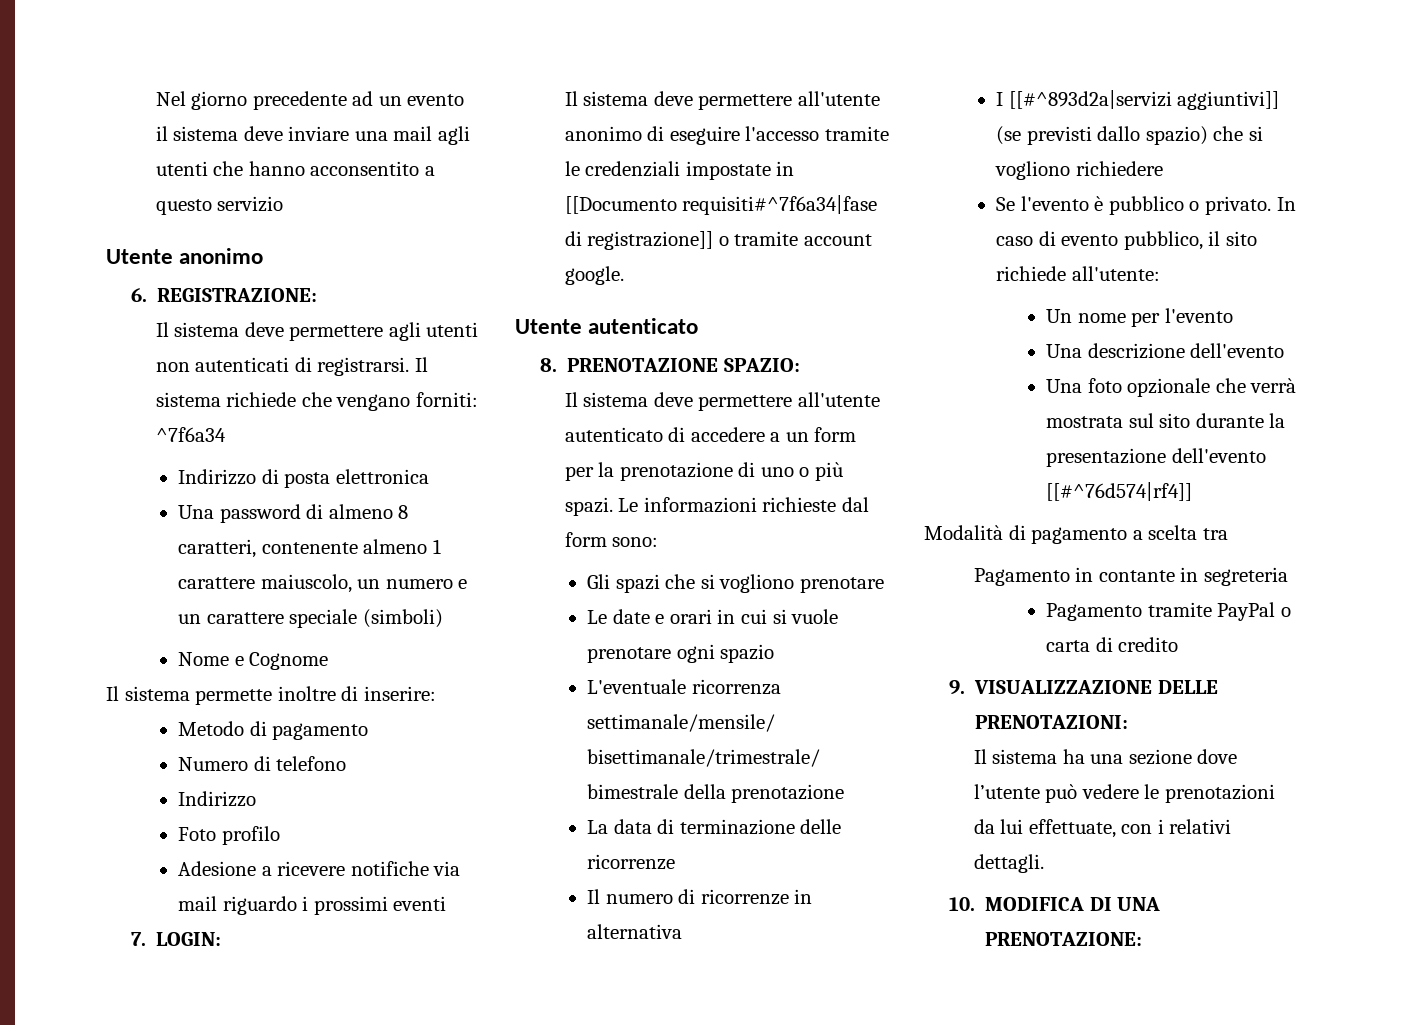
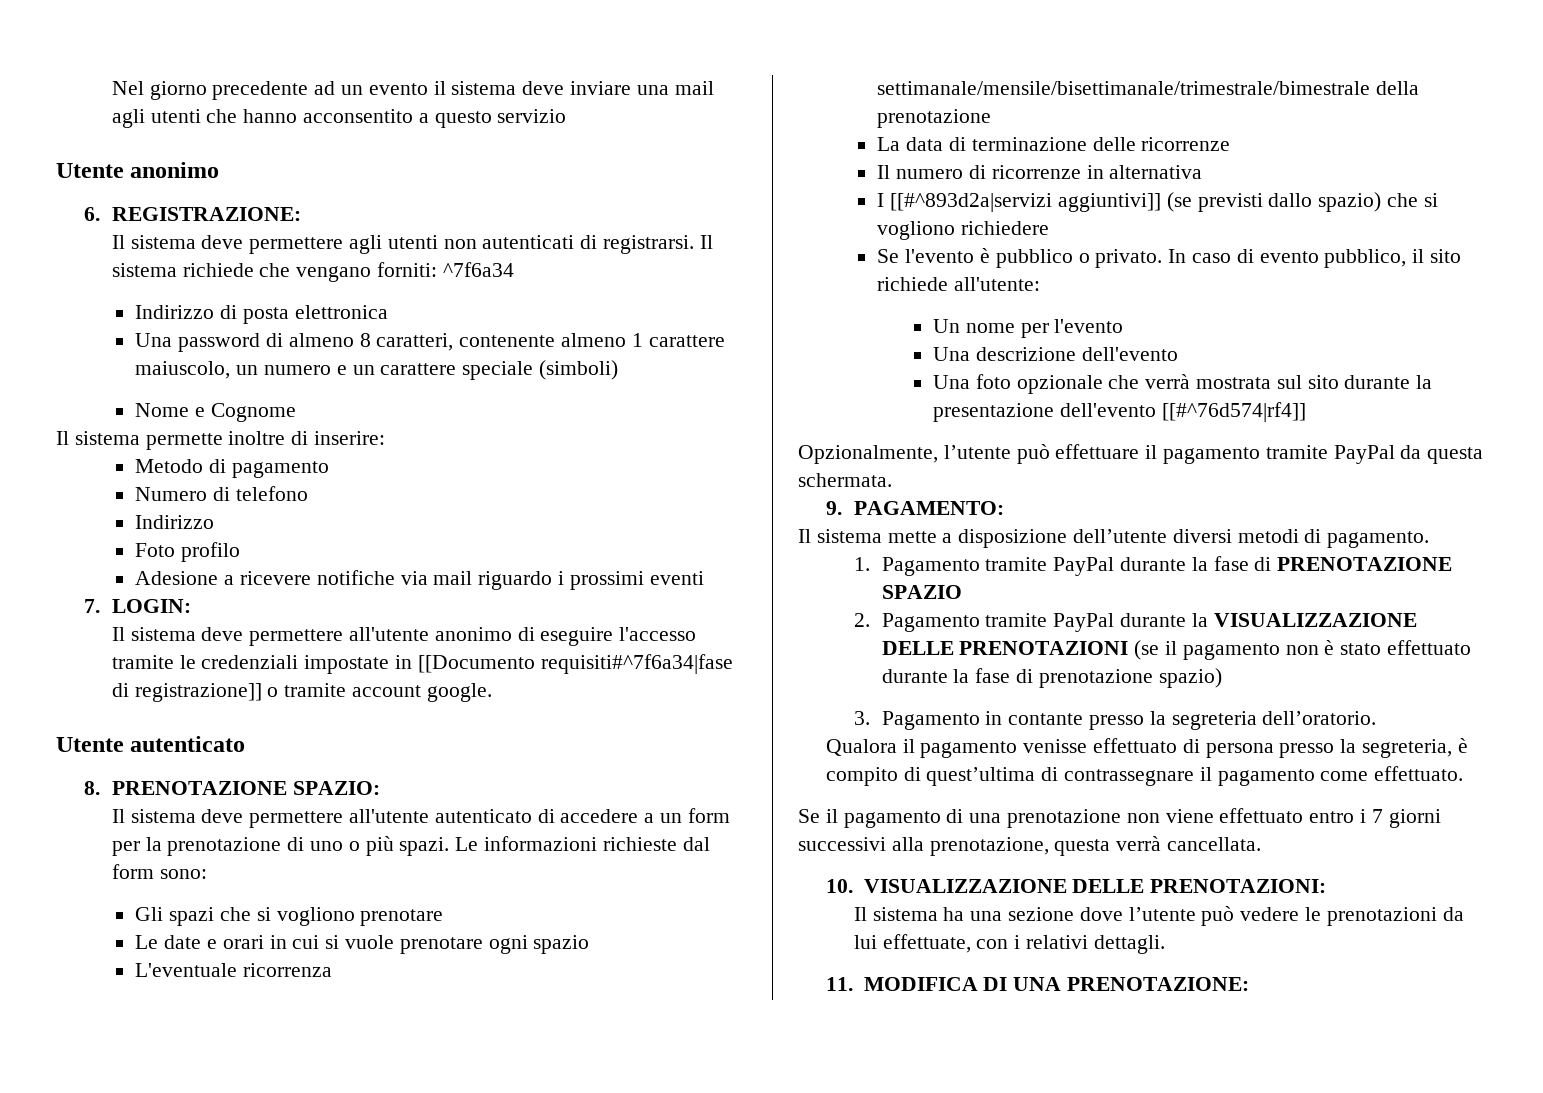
- Modalità di pagamento a scelta tra
- Pagamento in contante in segreteria
- Pagamento tramite PayPal o carta di credito
- 9. VISUALIZZAZIONE DELLE PRENOTAZIONI:
+ Opzionalmente, l’utente può effettuare il pagamento tramite PayPal da questa schermata.
+ 9. PAGAMENTO:
+ Il sistema mette a disposizione dell’utente diversi metodi di pagamento.
+ 1. Pagamento tramite PayPal durante la fase di PRENOTAZIONE SPAZIO
+ 2. Pagamento tramite PayPal durante la VISUALIZZAZIONE DELLE PRENOTAZIONI (se il pagamento non è stato effettuato durante la fase di prenotazione spazio)
+ 3. Pagamento in contante presso la segreteria dell’oratorio.
+ Qualora il pagamento venisse effettuato di persona presso la segreteria, è compito di quest’ultima di contrassegnare il pagamento come effettuato.
+ Se il pagamento di una prenotazione non viene effettuato entro i 7 giorni successivi alla prenotazione, questa verrà cancellata.
+ 10. VISUALIZZAZIONE DELLE PRENOTAZIONI:
- 10. MODIFICA DI UNA PRENOTAZIONE:
+ 11. MODIFICA DI UNA PRENOTAZIONE:

